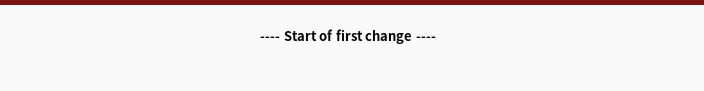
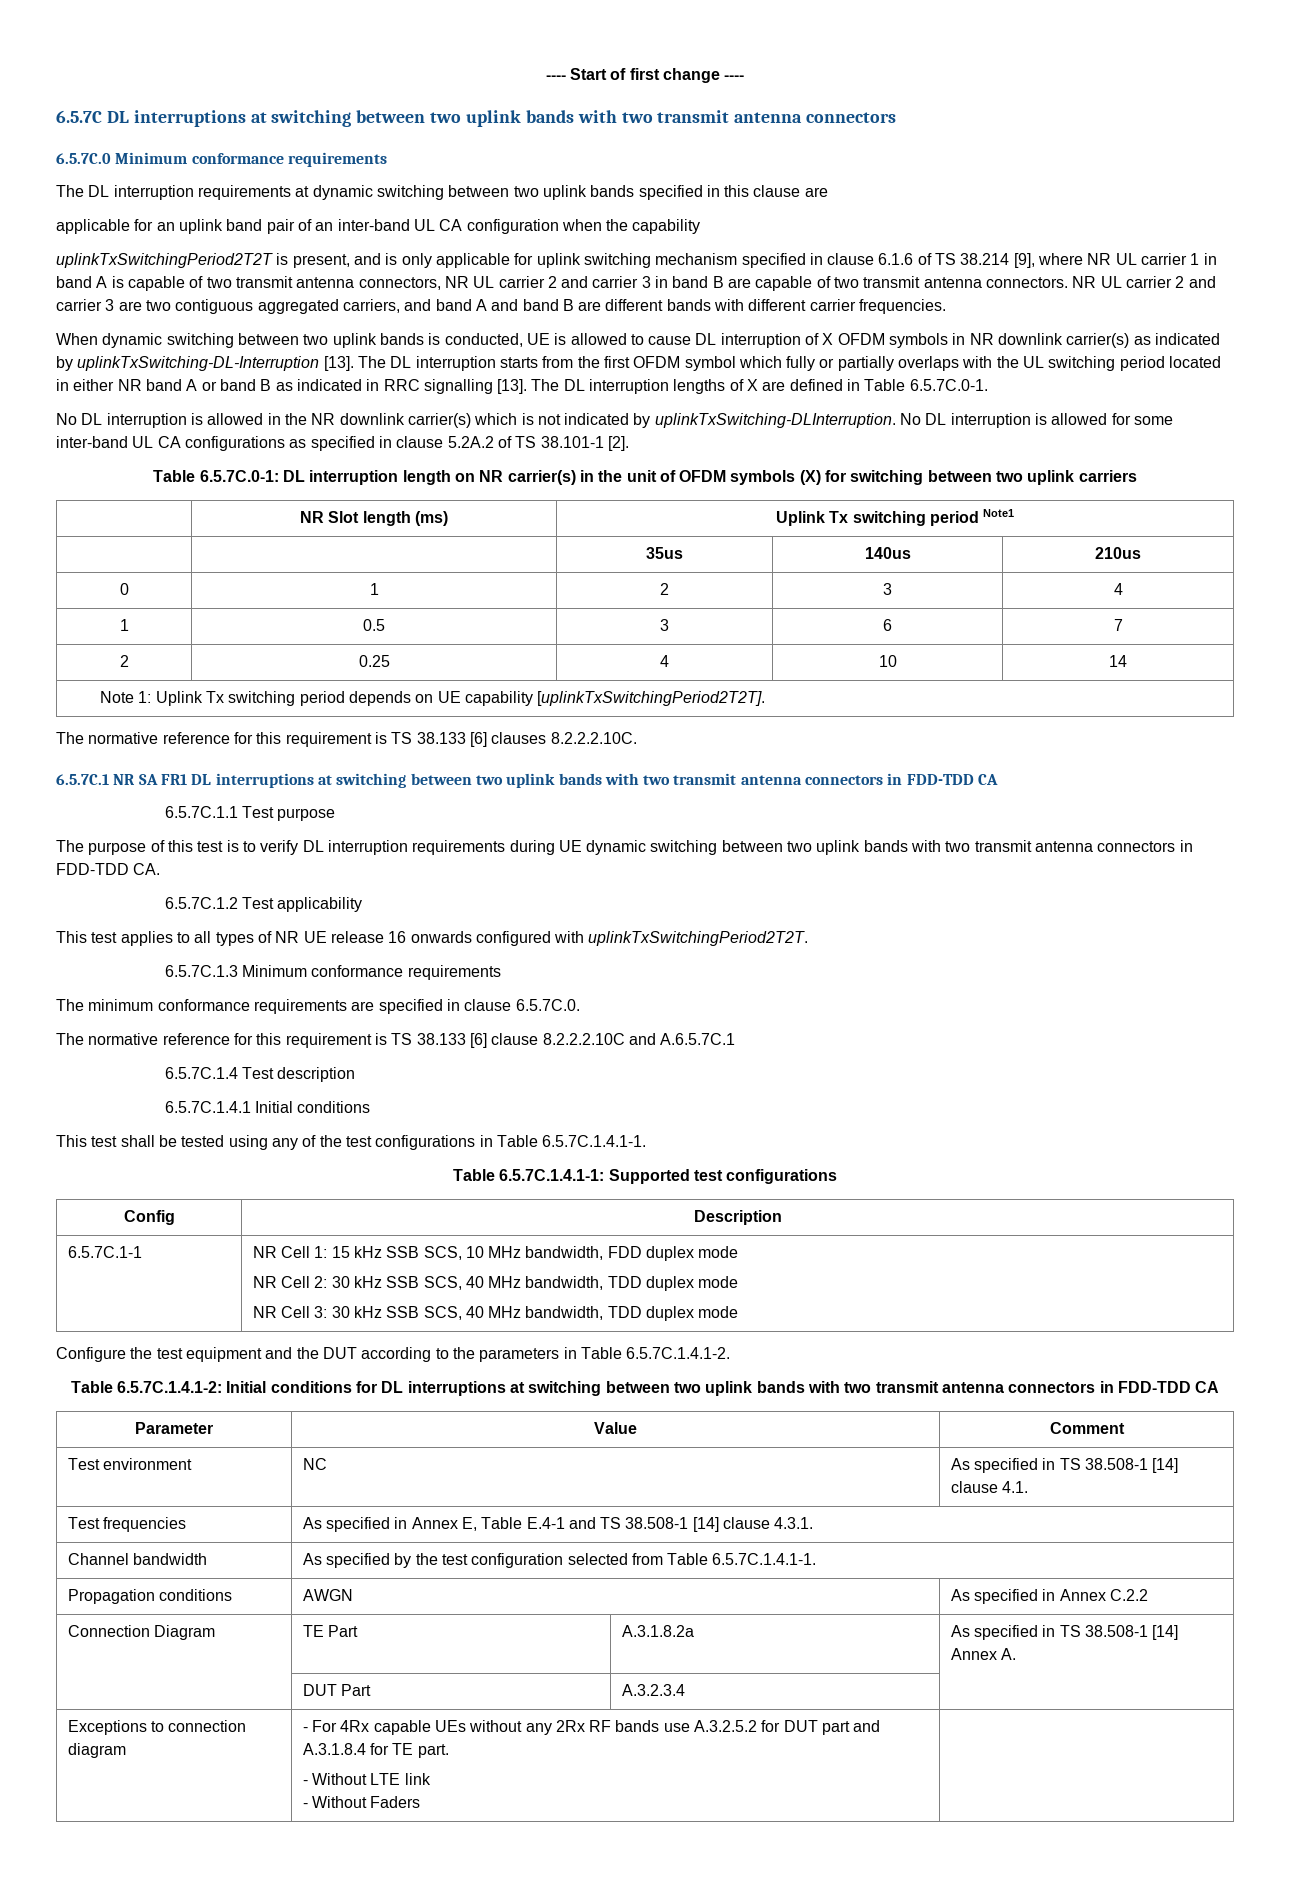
+ 6.5.7C DL interruptions at switching between two uplink bands with two transmit antenna connectors
+ 6.5.7C.0 Minimum conformance requirements
+ The DL interruption requirements at dynamic switching between two uplink bands specified in this clause are
+ applicable for an uplink band pair of an inter-band UL CA configuration when the capability
+ uplinkTxSwitchingPeriod2T2T is present, and is only applicable for uplink switching mechanism specified in clause 6.1.6 of TS 38.214 [9], where NR UL carrier 1 in band A is capable of two transmit antenna connectors, NR UL carrier 2 and carrier 3 in band B are capable of two transmit antenna connectors. NR UL carrier 2 and carrier 3 are two contiguous aggregated carriers, and band A and band B are different bands with different carrier frequencies.
+ When dynamic switching between two uplink bands is conducted, UE is allowed to cause DL interruption of X OFDM symbols in NR downlink carrier(s) as indicated by uplinkTxSwitching-DL-Interruption [13]. The DL interruption starts from the first OFDM symbol which fully or partially overlaps with the UL switching period located in either NR band A or band B as indicated in RRC signalling [13]. The DL interruption lengths of X are defined in Table 6.5.7C.0-1.
+ No DL interruption is allowed in the NR downlink carrier(s) which is not indicated by uplinkTxSwitching-DLInterruption. No DL interruption is allowed for some inter-band UL CA configurations as specified in clause 5.2A.2 of TS 38.101-1 [2].
+ Table 6.5.7C.0-1: DL interruption length on NR carrier(s) in the unit of OFDM symbols (X) for switching between two uplink carriers
+ | NR Slot length (ms) | Uplink Tx switching period Note1
+ | | 35us | 140us | 210us
+ 0 | 1 | 2 | 3 | 4
+ 1 | 0.5 | 3 | 6 | 7
+ 2 | 0.25 | 4 | 10 | 14
+ Note 1: Uplink Tx switching period depends on UE capability [uplinkTxSwitchingPeriod2T2T].
+ The normative reference for this requirement is TS 38.133 [6] clauses 8.2.2.2.10C.
+ 6.5.7C.1 NR SA FR1 DL interruptions at switching between two uplink bands with two transmit antenna connectors in FDD-TDD CA
+ 6.5.7C.1.1 Test purpose
+ The purpose of this test is to verify DL interruption requirements during UE dynamic switching between two uplink bands with two transmit antenna connectors in FDD-TDD CA.
+ 6.5.7C.1.2 Test applicability
+ This test applies to all types of NR UE release 16 onwards configured with uplinkTxSwitchingPeriod2T2T.
+ 6.5.7C.1.3 Minimum conformance requirements
+ The minimum conformance requirements are specified in clause 6.5.7C.0.
+ The normative reference for this requirement is TS 38.133 [6] clause 8.2.2.2.10C and A.6.5.7C.1
+ 6.5.7C.1.4 Test description
+ 6.5.7C.1.4.1 Initial conditions
+ This test shall be tested using any of the test configurations in Table 6.5.7C.1.4.1-1.
+ Table 6.5.7C.1.4.1-1: Supported test configurations
+ Config | Description
+ 6.5.7C.1-1 | NR Cell 1: 15 kHz SSB SCS, 10 MHz bandwidth, FDD duplex mode
+ NR Cell 2: 30 kHz SSB SCS, 40 MHz bandwidth, TDD duplex mode
+ NR Cell 3: 30 kHz SSB SCS, 40 MHz bandwidth, TDD duplex mode
+ Configure the test equipment and the DUT according to the parameters in Table 6.5.7C.1.4.1-2.
+ Table 6.5.7C.1.4.1-2: Initial conditions for DL interruptions at switching between two uplink bands with two transmit antenna connectors in FDD-TDD CA
+ Parameter | Value | Comment
+ Test environment | NC | As specified in TS 38.508-1 [14] clause 4.1.
+ Test frequencies | As specified in Annex E, Table E.4-1 and TS 38.508-1 [14] clause 4.3.1.
+ Channel bandwidth | As specified by the test configuration selected from Table 6.5.7C.1.4.1-1.
+ Propagation conditions | AWGN | As specified in Annex C.2.2
+ Connection Diagram | TE Part | A.3.1.8.2a | As specified in TS 38.508-1 [14] Annex A.
+ | DUT Part | A.3.2.3.4 |
+ Exceptions to connection diagram | - For 4Rx capable UEs without any 2Rx RF bands use A.3.2.5.2 for DUT part and A.3.1.8.4 for TE part.
+ - Without LTE link
+ - Without Faders |

